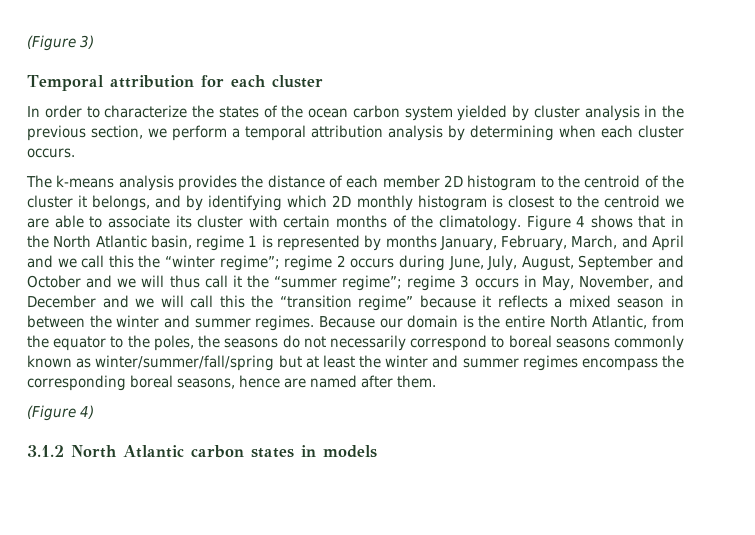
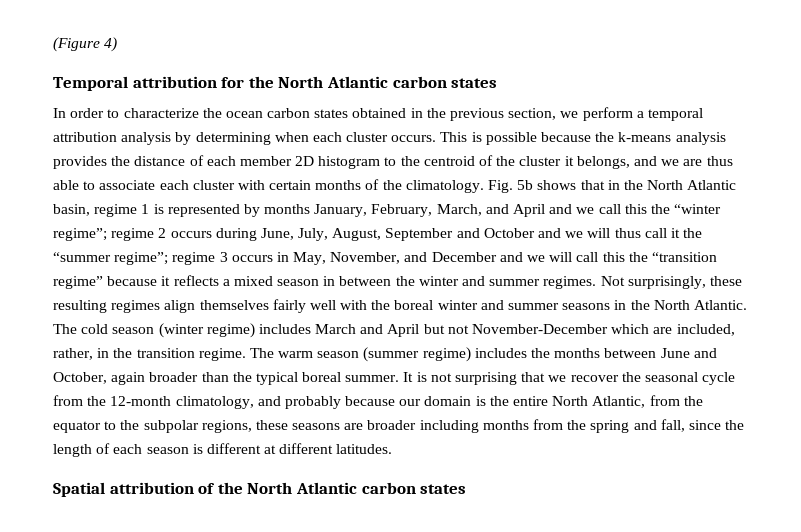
- (Figure 3)
+ (Figure 4)
- Temporal attribution for each cluster
+ Temporal attribution for the North Atlantic carbon states
- In order to characterize the states of the ocean carbon system yielded by cluster analysis in the previous section, we perform a temporal attribution analysis by determining when each cluster occurs.
- The k-means analysis provides the distance of each member 2D histogram to the centroid of the cluster it belongs, and by identifying which 2D monthly histogram is closest to the centroid we are able to associate its cluster with certain months of the climatology.
+ In order to characterize the ocean carbon states obtained in the previous section, we perform a temporal attribution analysis by determining when each cluster occurs. This is possible because the k-means analysis provides the distance of each member 2D histogram to the centroid of the cluster it belongs, and we are thus able to associate each cluster with certain months of the climatology.
- Figure 4 shows that in the North Atlantic basin, regime 1 is represented by months January, February, March, and April and we call this the “winter regime”;
+ Fig. 5b shows that in the North Atlantic basin, regime 1 is represented by months January, February, March, and April and we call this the “winter regime”;
- Because our domain is the entire North Atlantic, from the equator to the poles, the seasons do not necessarily correspond to boreal seasons commonly known as winter/summer/fall/spring but at least the winter and summer regimes encompass the corresponding boreal seasons, hence are named after them.
- (Figure 4)
- 3.1.2 North Atlantic carbon states in models
+ Not surprisingly, these resulting regimes align themselves fairly well with the boreal winter and summer seasons in the North Atlantic. The cold season (winter regime) includes March and April but not November-December which are included, rather, in the transition regime. The warm season (summer regime) includes the months between June and October, again broader than the typical boreal summer. It is not surprising that we recover the seasonal cycle from the 12-month climatology, and probably because our domain is the entire North Atlantic, from the equator to the subpolar regions, these seasons are broader including months from the spring and fall, since the length of each season is different at different latitudes.
+ Spatial attribution of the North Atlantic carbon states

